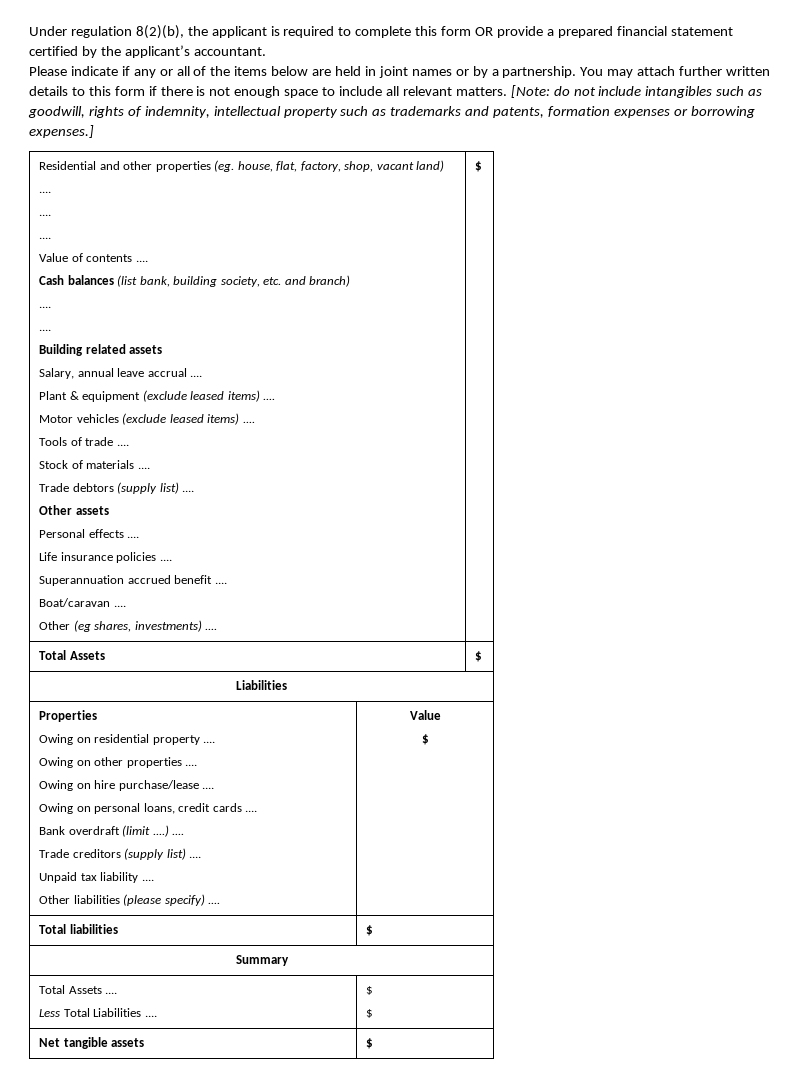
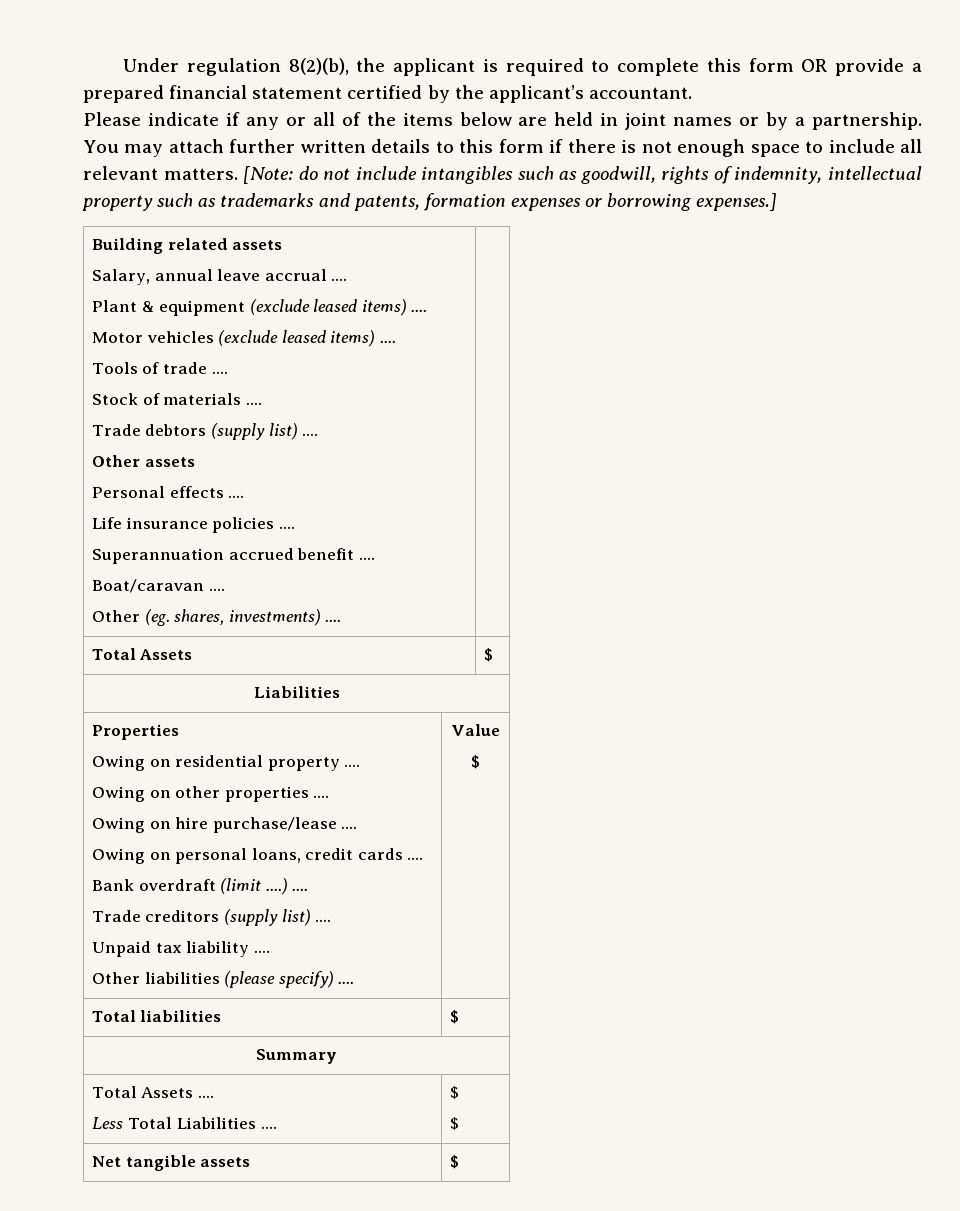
- Residential and other properties (eg. house, flat, factory, shop, vacant land)
- ....
- ....
- ....
- Value of contents ....
- Cash balances (list bank, building society, etc. and branch)
- ....
- ....
- Other (eg shares, investments) .... | $
+ Other (eg. shares, investments) ....

